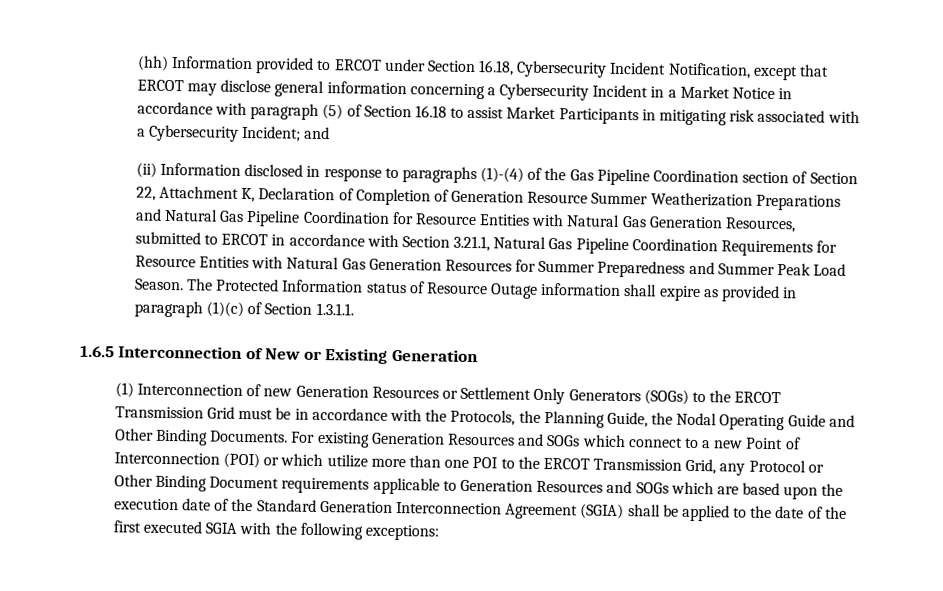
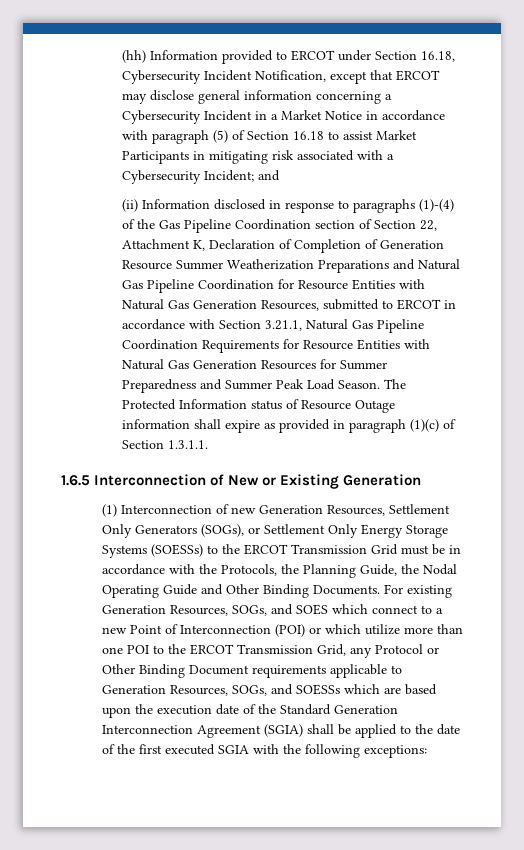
- (1) Interconnection of new Generation Resources or Settlement Only Generators (SOGs) to the ERCOT Transmission Grid must be in accordance with the Protocols, the Planning Guide, the Nodal Operating Guide and Other Binding Documents.
+ (1) Interconnection of new Generation Resources, Settlement Only Generators (SOGs), or Settlement Only Energy Storage Systems (SOESSs) to the ERCOT Transmission Grid must be in accordance with the Protocols, the Planning Guide, the Nodal Operating Guide and Other Binding Documents.
- For existing Generation Resources and SOGs which connect to a new Point of Interconnection (POI) or which utilize more than one POI to the ERCOT Transmission Grid, any Protocol or Other Binding Document requirements applicable to Generation Resources and SOGs which are based upon the execution date of the Standard Generation Interconnection Agreement (SGIA) shall be applied to the date of the first executed SGIA with the following exceptions:
+ For existing Generation Resources, SOGs, and SOES which connect to a new Point of Interconnection (POI) or which utilize more than one POI to the ERCOT Transmission Grid, any Protocol or Other Binding Document requirements applicable to Generation Resources, SOGs, and SOESSs which are based upon the execution date of the Standard Generation Interconnection Agreement (SGIA) shall be applied to the date of the first executed SGIA with the following exceptions:

